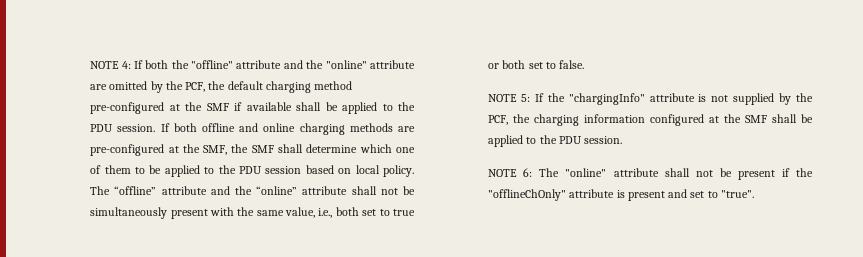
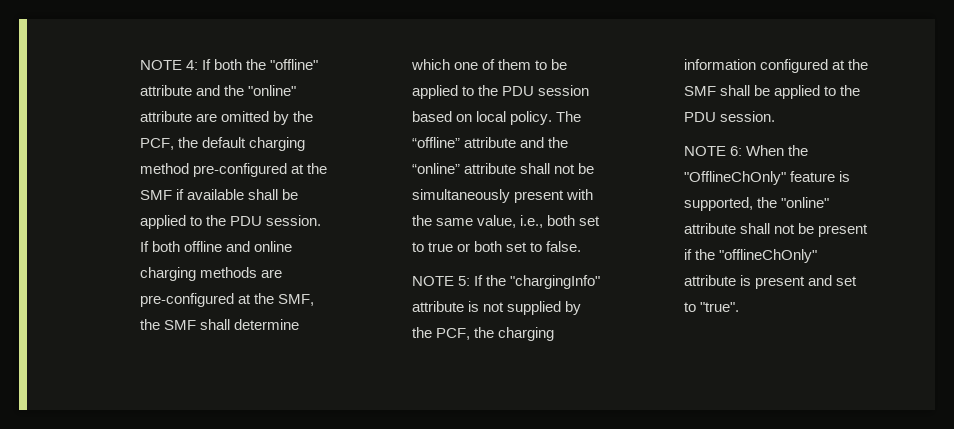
- NOTE 6: The "online" attribute shall not be present if the "offlineChOnly" attribute is present and set to "true".
+ NOTE 6: When the "OfflineChOnly" feature is supported, the "online" attribute shall not be present if the "offlineChOnly" attribute is present and set to "true".

